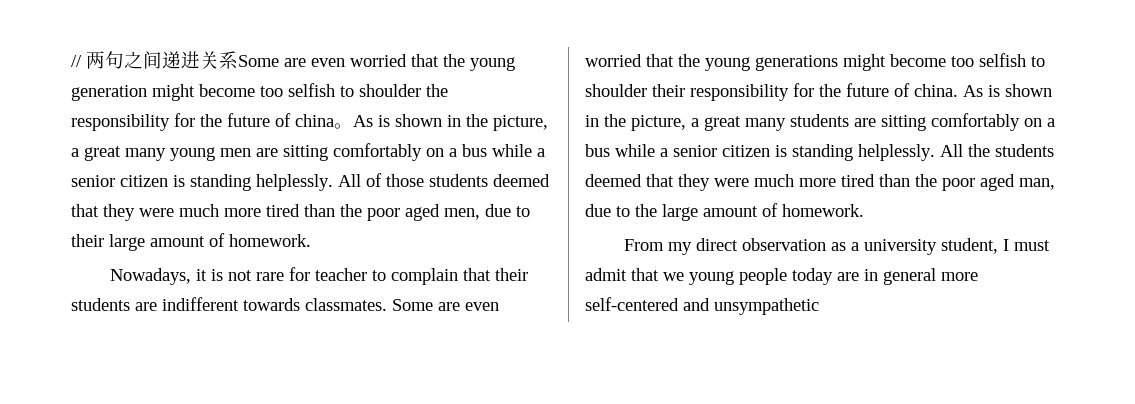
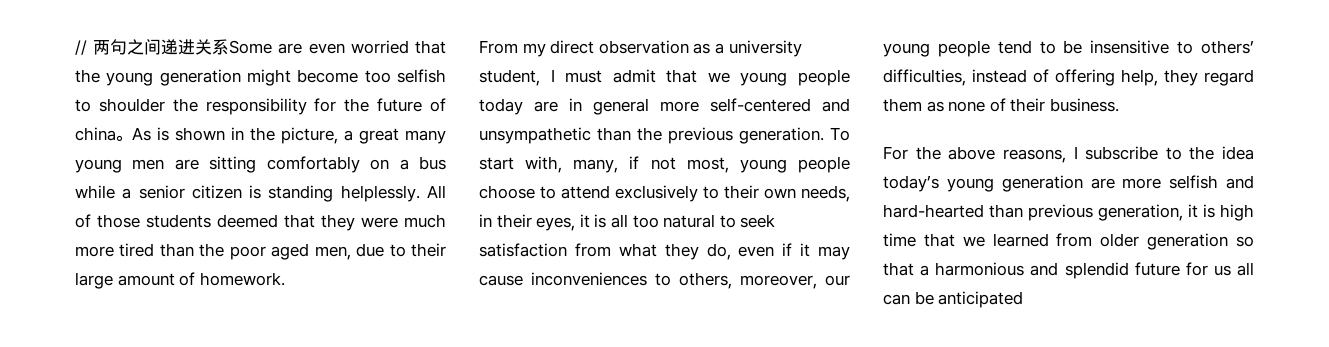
- Nowadays, it is not rare for teacher to complain that their students are indifferent towards classmates. Some are even worried that the young generations might become too selfish to shoulder their responsibility for the future of china. As is shown in the picture, a great many students are sitting comfortably on a bus while a senior citizen is standing helplessly. All the students deemed that they were much more tired than the poor aged man, due to the large amount of homework.
- From my direct observation as a university student, I must admit that we young people today are in general more self-centered and unsympathetic
+ From my direct observation as a university student, I must admit that we young people today are in general more self-centered and unsympathetic than the previous generation. To start with, many, if not most, young people choose to attend exclusively to their own needs, in their eyes, it is all too natural to seek satisfaction from what they do, even if it may cause inconveniences to others, moreover, our young people tend to be insensitive to others’ difficulties, instead of offering help, they regard them as none of their business.
+ For the above reasons, I subscribe to the idea today’s young generation are more selfish and hard-hearted than previous generation, it is high time that we learned from older generation so that a harmonious and splendid future for us all can be anticipated

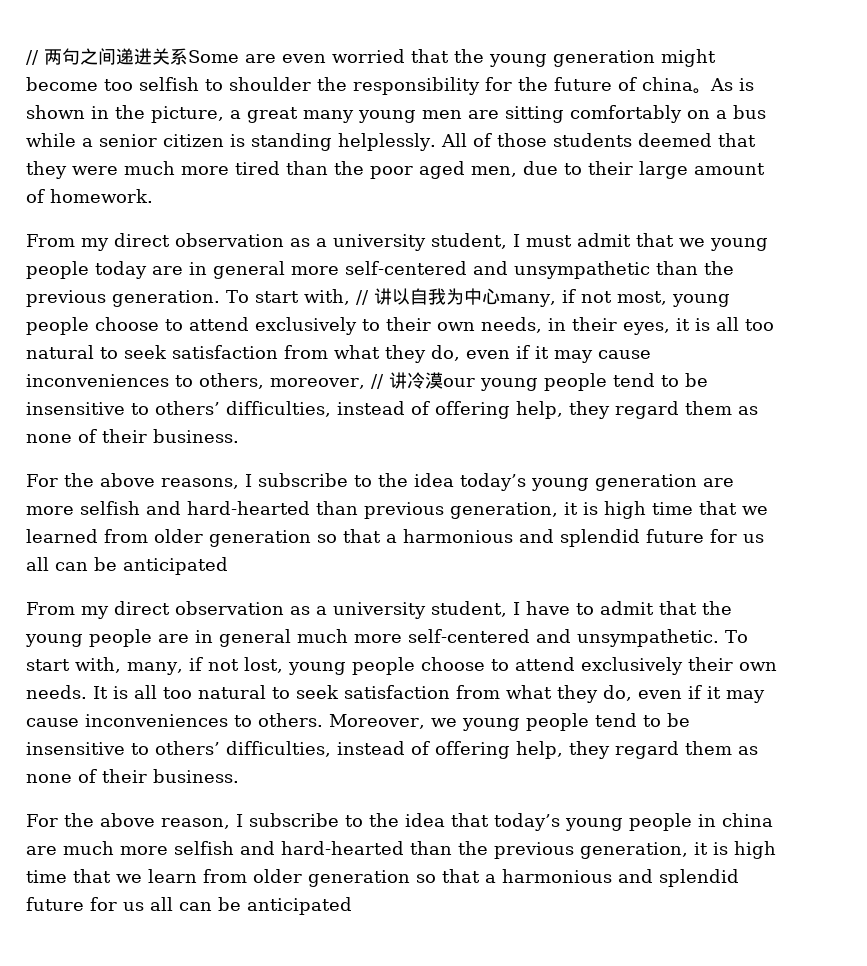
- To start with, many, if not most, young people choose to attend exclusively to their own needs, in their eyes, it is all too natural to seek satisfaction from what they do, even if it may cause inconveniences to others, moreover, our young people tend to be insensitive to others’ difficulties, instead of offering help, they regard them as none of their business.
+ To start with, // 讲以自我为中心many, if not most, young people choose to attend exclusively to their own needs, in their eyes, it is all too natural to seek satisfaction from what they do, even if it may cause inconveniences to others, moreover, // 讲冷漠our young people tend to be insensitive to others’ difficulties, instead of offering help, they regard them as none of their business.
+ From my direct observation as a university student, I have to admit that the young people are in general much more self-centered and unsympathetic. To start with, many, if not lost, young people choose to attend exclusively their own needs. It is all too natural to seek satisfaction from what they do, even if it may cause inconveniences to others. Moreover, we young people tend to be insensitive to others’ difficulties, instead of offering help, they regard them as none of their business.
+ For the above reason, I subscribe to the idea that today’s young people in china are much more selfish and hard-hearted than the previous generation, it is high time that we learn from older generation so that a harmonious and splendid future for us all can be anticipated

